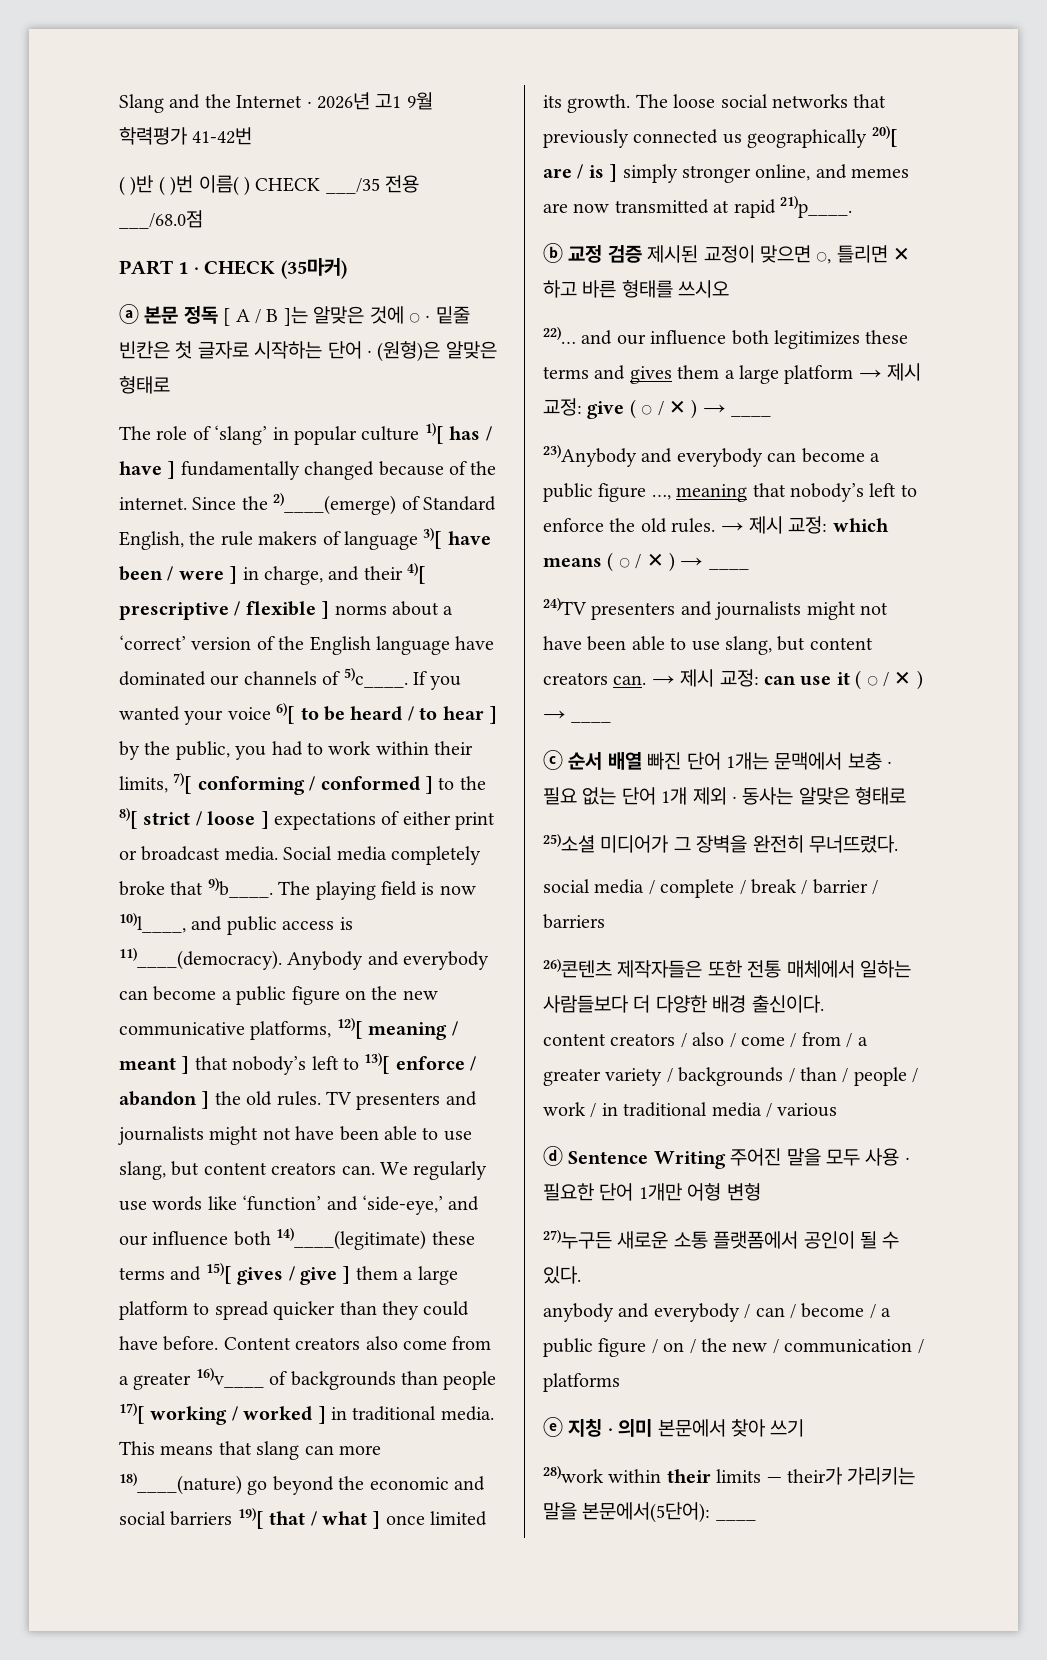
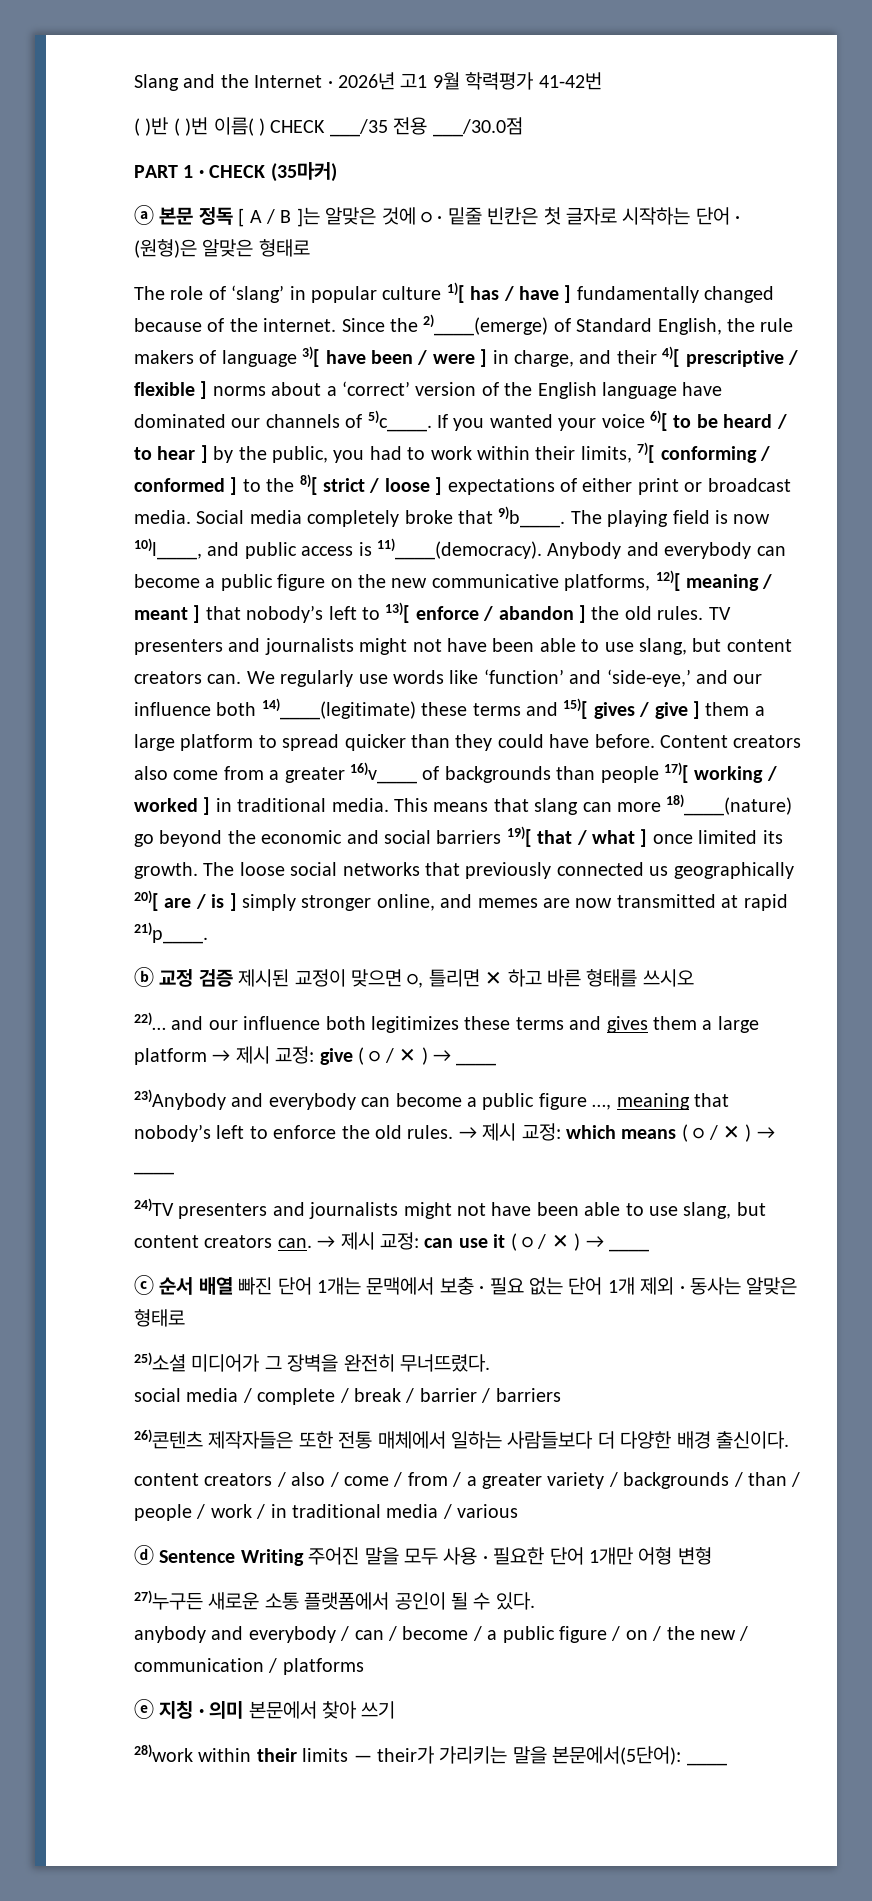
- ( )반 ( )번 이름( ) CHECK ___/35 전용 ___/68.0점
+ ( )반 ( )번 이름( ) CHECK ___/35 전용 ___/30.0점

